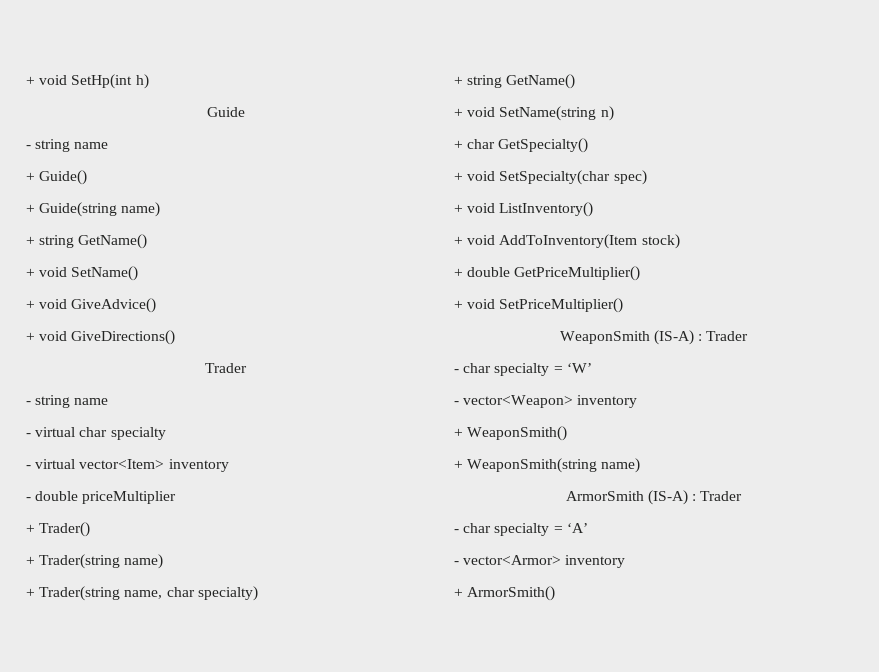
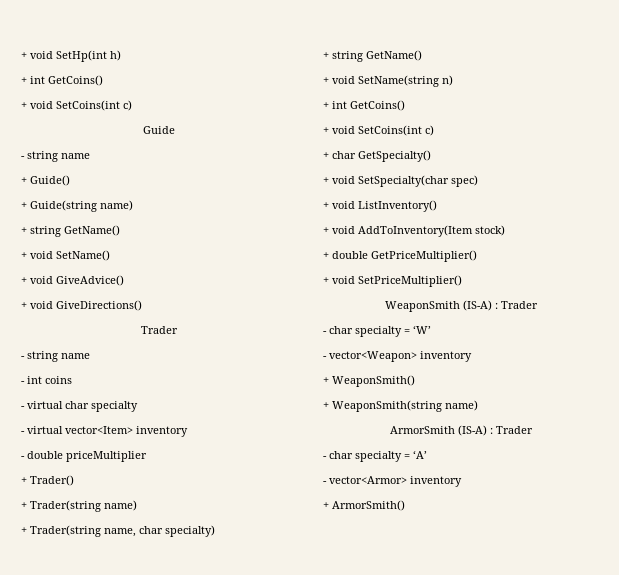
  + void SetHp(int h)
+ + int GetCoins()
+ + void SetCoins(int c)
+ - int coins
  + void SetName(string n)
+ + int GetCoins()
+ + void SetCoins(int c)

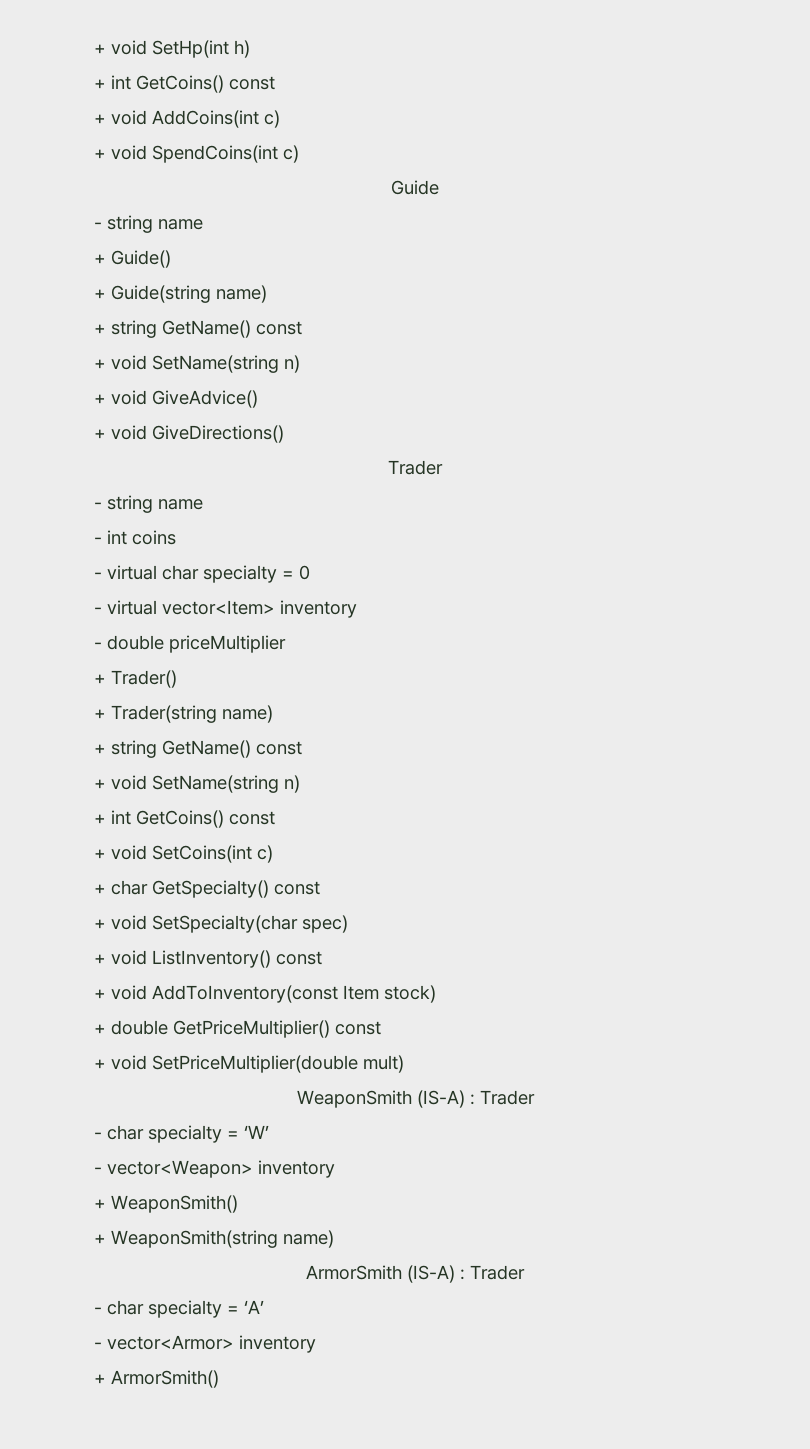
  + void SetHp(int h)
- + int GetCoins()
- + void SetCoins(int c)
+ + int GetCoins() const
+ + void AddCoins(int c)
+ + void SpendCoins(int c)
  + Guide(string name)
- + string GetName()
- + void SetName()
+ + string GetName() const
+ + void SetName(string n)
- - virtual char specialty
+ - virtual char specialty = 0
  + Trader(string name)
- + Trader(string name, char specialty)
- + string GetName()
+ + string GetName() const
  + void SetName(string n)
- + int GetCoins()
+ + int GetCoins() const
- + char GetSpecialty()
+ + char GetSpecialty() const
- + void ListInventory()
- + void AddToInventory(Item stock)
+ + void ListInventory() const
+ + void AddToInventory(const Item stock)
- + double GetPriceMultiplier()
- + void SetPriceMultiplier()
+ + double GetPriceMultiplier() const
+ + void SetPriceMultiplier(double mult)

